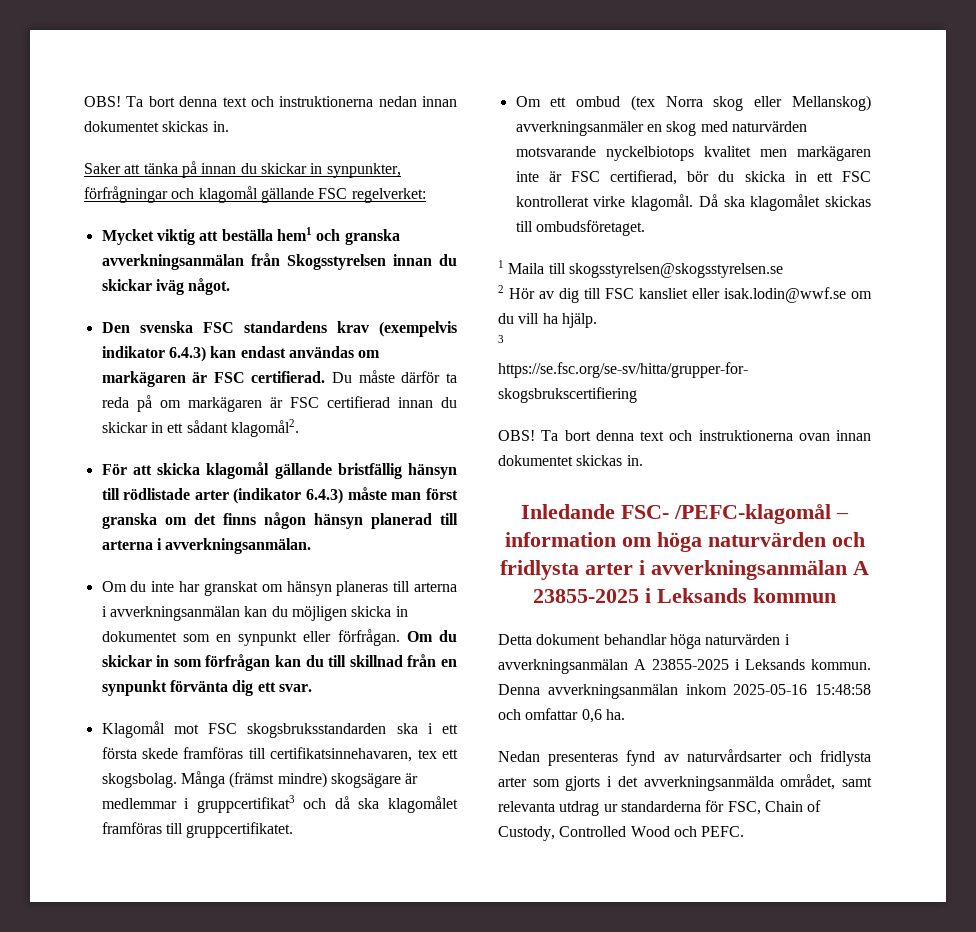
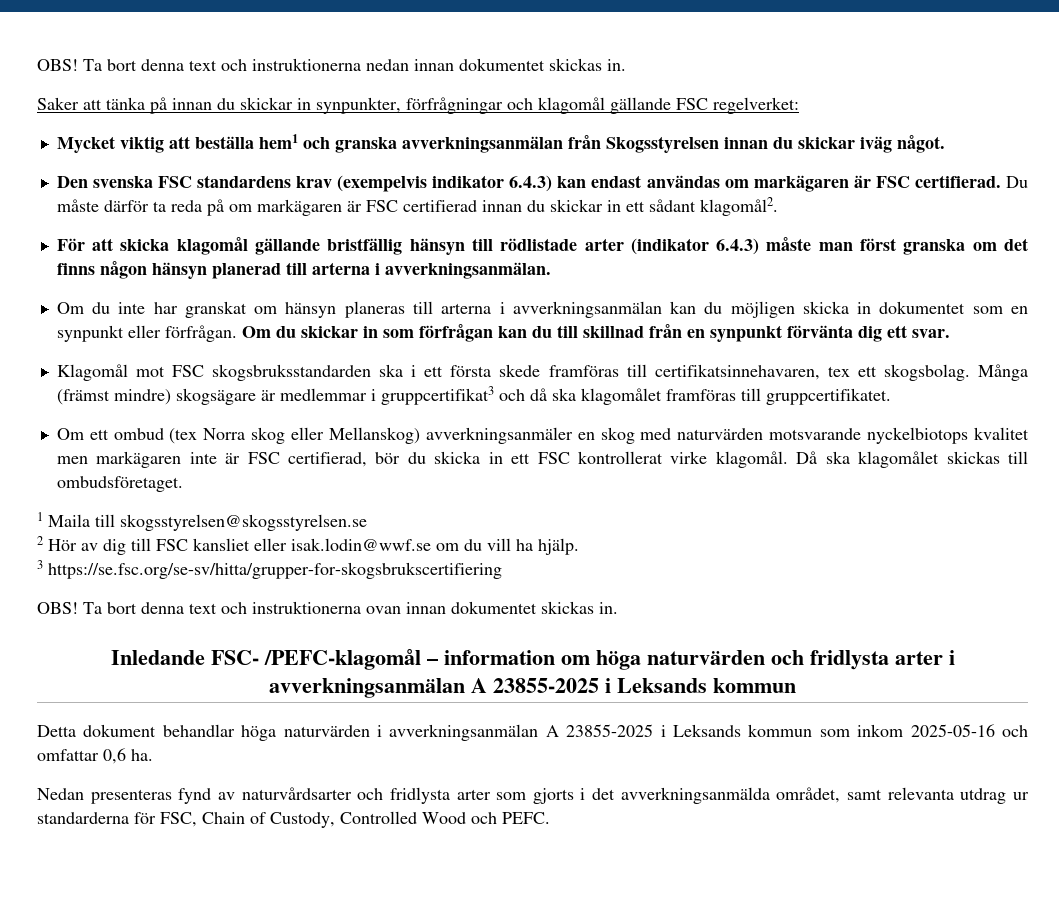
- Detta dokument behandlar höga naturvärden i avverkningsanmälan A 23855-2025 i Leksands kommun. Denna avverkningsanmälan inkom 2025-05-16 15:48:58 och omfattar 0,6 ha.
+ Detta dokument behandlar höga naturvärden i avverkningsanmälan A 23855-2025 i Leksands kommun som inkom 2025-05-16 och omfattar 0,6 ha.

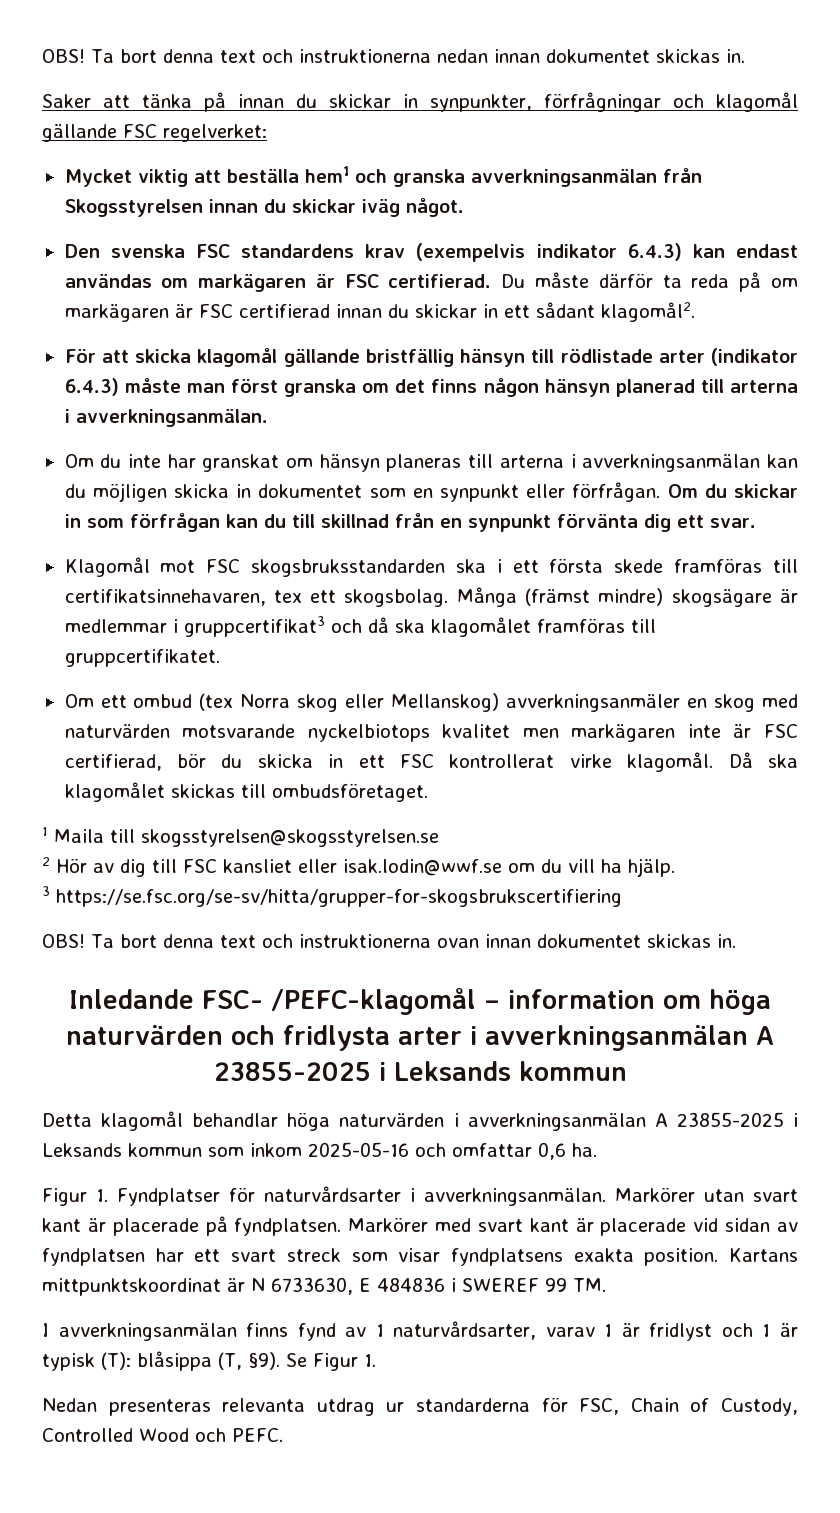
- Detta dokument behandlar höga naturvärden i avverkningsanmälan A 23855-2025 i Leksands kommun som inkom 2025-05-16 och omfattar 0,6 ha.
+ Detta klagomål behandlar höga naturvärden i avverkningsanmälan A 23855-2025 i Leksands kommun som inkom 2025-05-16 och omfattar 0,6 ha.
- Nedan presenteras fynd av naturvårdsarter och fridlysta arter som gjorts i det avverkningsanmälda området, samt relevanta utdrag ur standarderna för FSC, Chain of Custody, Controlled Wood och PEFC.
+ Figur 1. Fyndplatser för naturvårdsarter i avverkningsanmälan. Markörer utan svart kant är placerade på fyndplatsen. Markörer med svart kant är placerade vid sidan av fyndplatsen har ett svart streck som visar fyndplatsens exakta position. Kartans mittpunktskoordinat är N 6733630, E 484836 i SWEREF 99 TM.
+ I avverkningsanmälan finns fynd av 1 naturvårdsarter, varav 1 är fridlyst och 1 är typisk (T): blåsippa (T, §9). Se Figur 1.
+ Nedan presenteras relevanta utdrag ur standarderna för FSC, Chain of Custody, Controlled Wood och PEFC.

